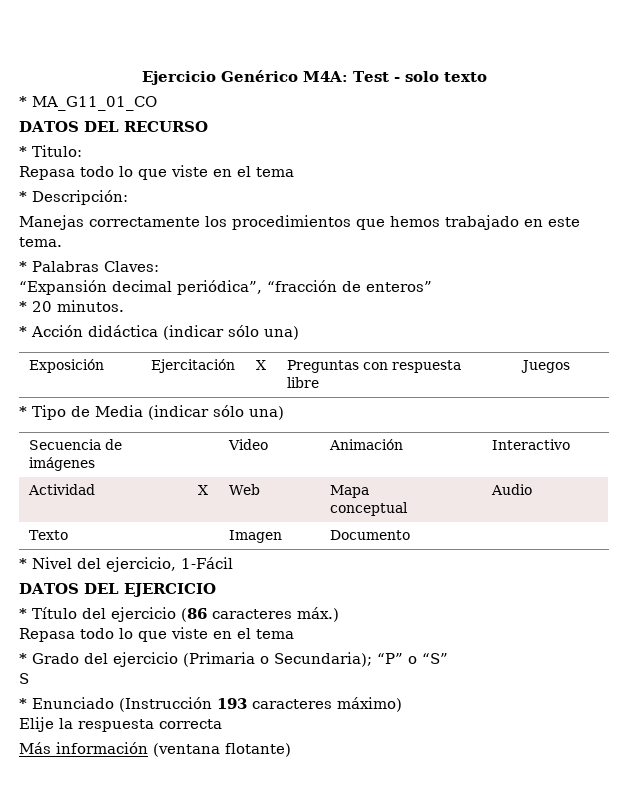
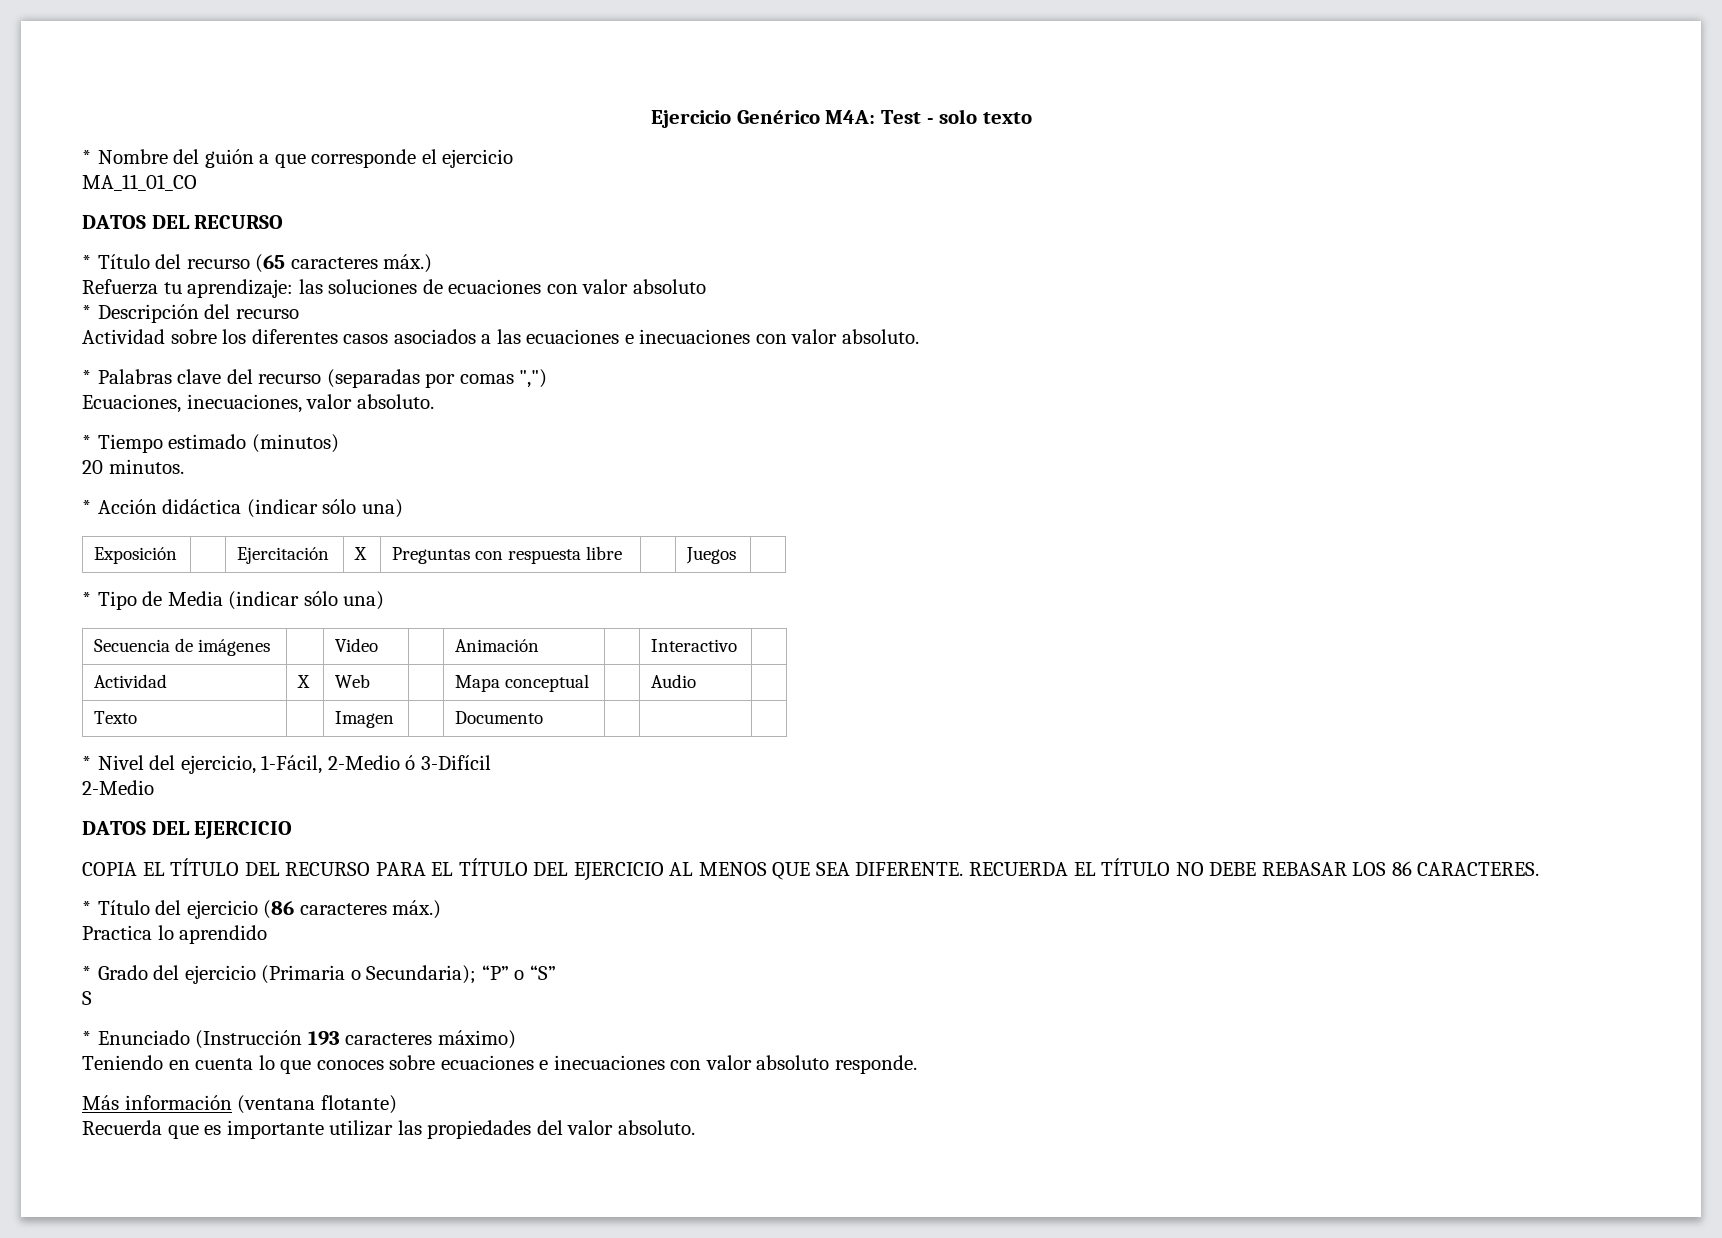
- * MA_G11_01_CO
+ * Nombre del guión a que corresponde el ejercicio
+ MA_11_01_CO
  DATOS DEL RECURSO
- * Titulo:
- Repasa todo lo que viste en el tema
- * Descripción:
- Manejas correctamente los procedimientos que hemos trabajado en este tema.
- * Palabras Claves:
- “Expansión decimal periódica”, “fracción de enteros”
- * 20 minutos.
+ * Título del recurso (65 caracteres máx.)
+ Refuerza tu aprendizaje: las soluciones de ecuaciones con valor absoluto
+ * Descripción del recurso
+ Actividad sobre los diferentes casos asociados a las ecuaciones e inecuaciones con valor absoluto.
+ * Palabras clave del recurso (separadas por comas ",")
+ Ecuaciones, inecuaciones, valor absoluto.
+ * Tiempo estimado (minutos)
+ 20 minutos.
- * Nivel del ejercicio, 1-Fácil
+ * Nivel del ejercicio, 1-Fácil, 2-Medio ó 3-Difícil
+ 2-Medio
  DATOS DEL EJERCICIO
+ COPIA EL TÍTULO DEL RECURSO PARA EL TÍTULO DEL EJERCICIO AL MENOS QUE SEA DIFERENTE. RECUERDA EL TÍTULO NO DEBE REBASAR LOS 86 CARACTERES.
  * Título del ejercicio (86 caracteres máx.)
- Repasa todo lo que viste en el tema
+ Practica lo aprendido
- Elije la respuesta correcta
+ Teniendo en cuenta lo que conoces sobre ecuaciones e inecuaciones con valor absoluto responde.
  Más información (ventana flotante)
+ Recuerda que es importante utilizar las propiedades del valor absoluto.

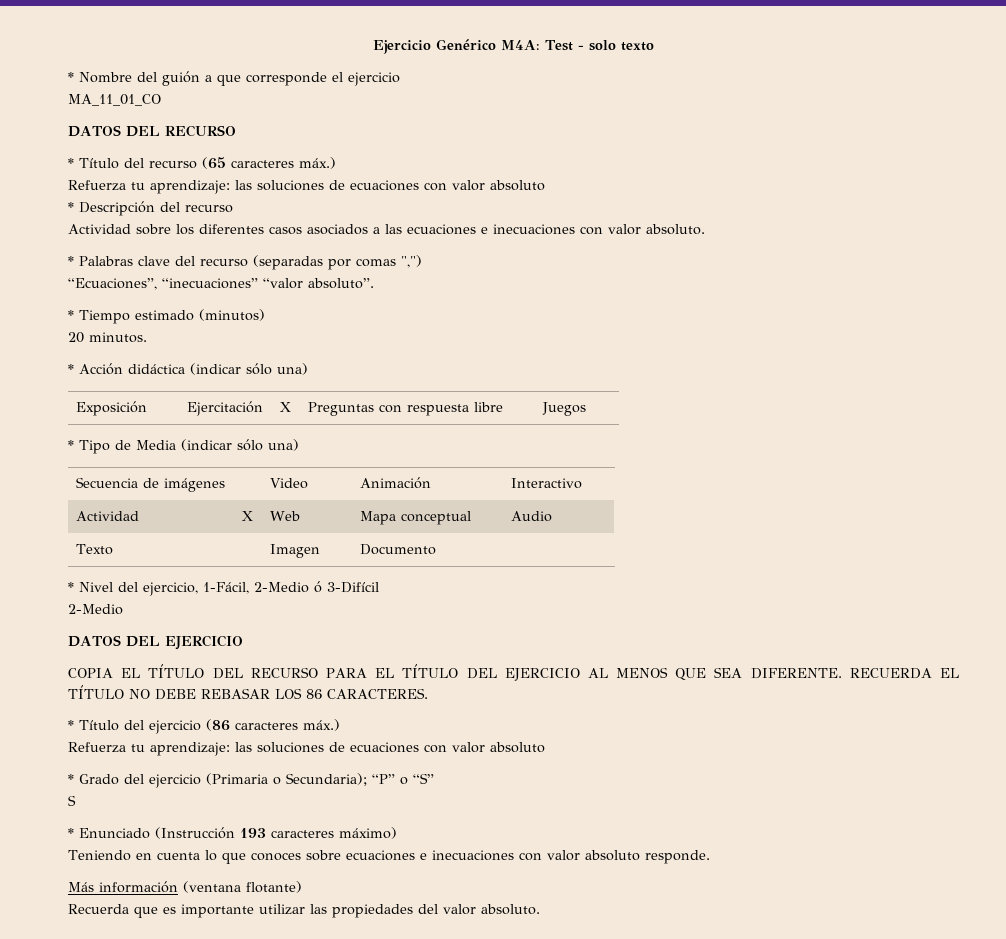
- Ecuaciones, inecuaciones, valor absoluto.
+ “Ecuaciones”, “inecuaciones” “valor absoluto”.
  * Título del ejercicio (86 caracteres máx.)
- Practica lo aprendido
+ Refuerza tu aprendizaje: las soluciones de ecuaciones con valor absoluto

